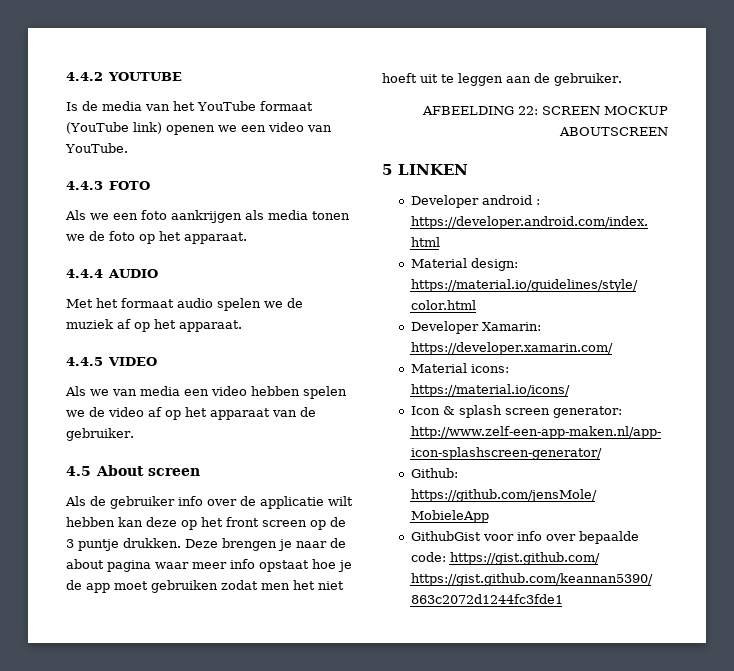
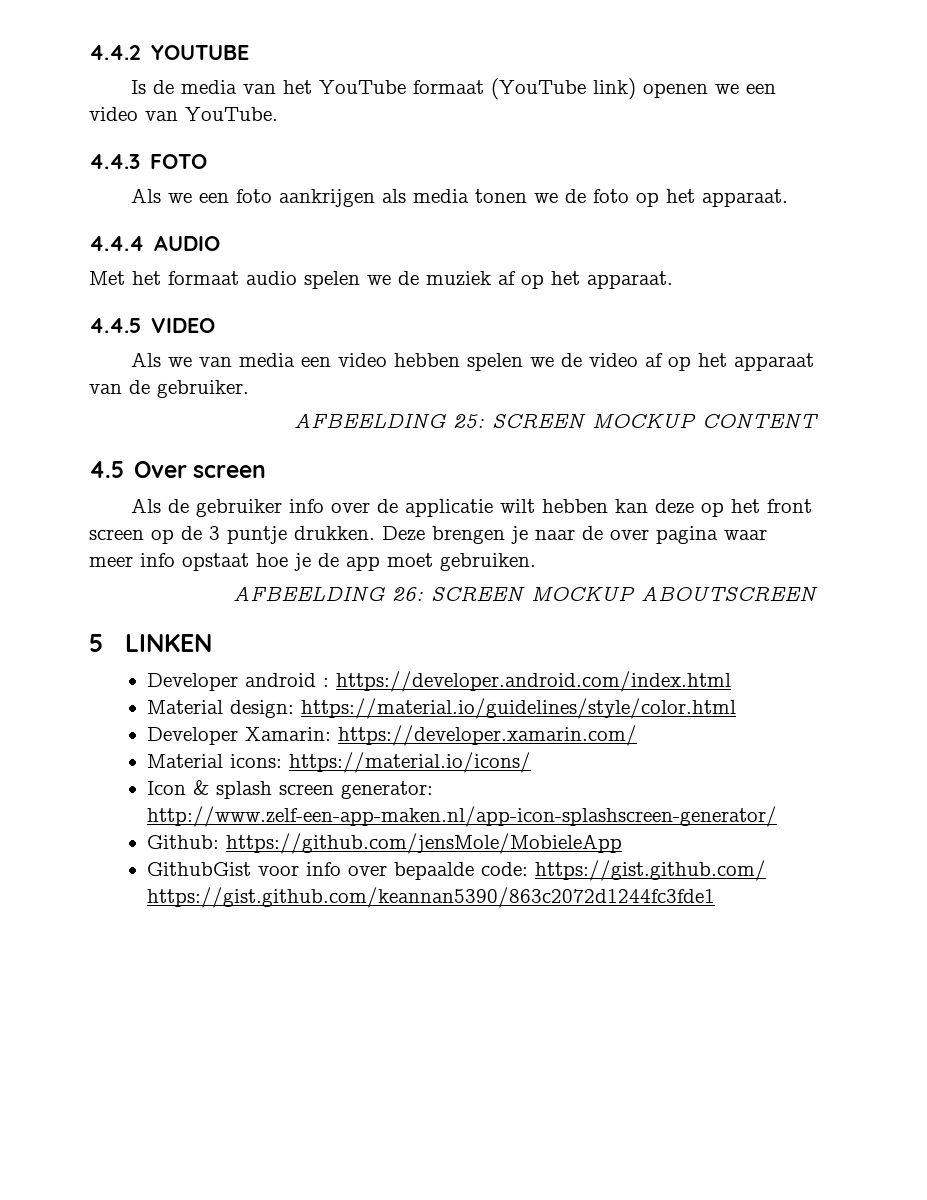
+ AFBEELDING 25: SCREEN MOCKUP CONTENT
- 4.5 About screen
+ 4.5 Over screen
- Deze brengen je naar de about pagina waar meer info opstaat hoe je de app moet gebruiken zodat men het niet hoeft uit te leggen aan de gebruiker.
- AFBEELDING 22: SCREEN MOCKUP ABOUTSCREEN
+ Deze brengen je naar de over pagina waar meer info opstaat hoe je de app moet gebruiken.
+ AFBEELDING 26: SCREEN MOCKUP ABOUTSCREEN

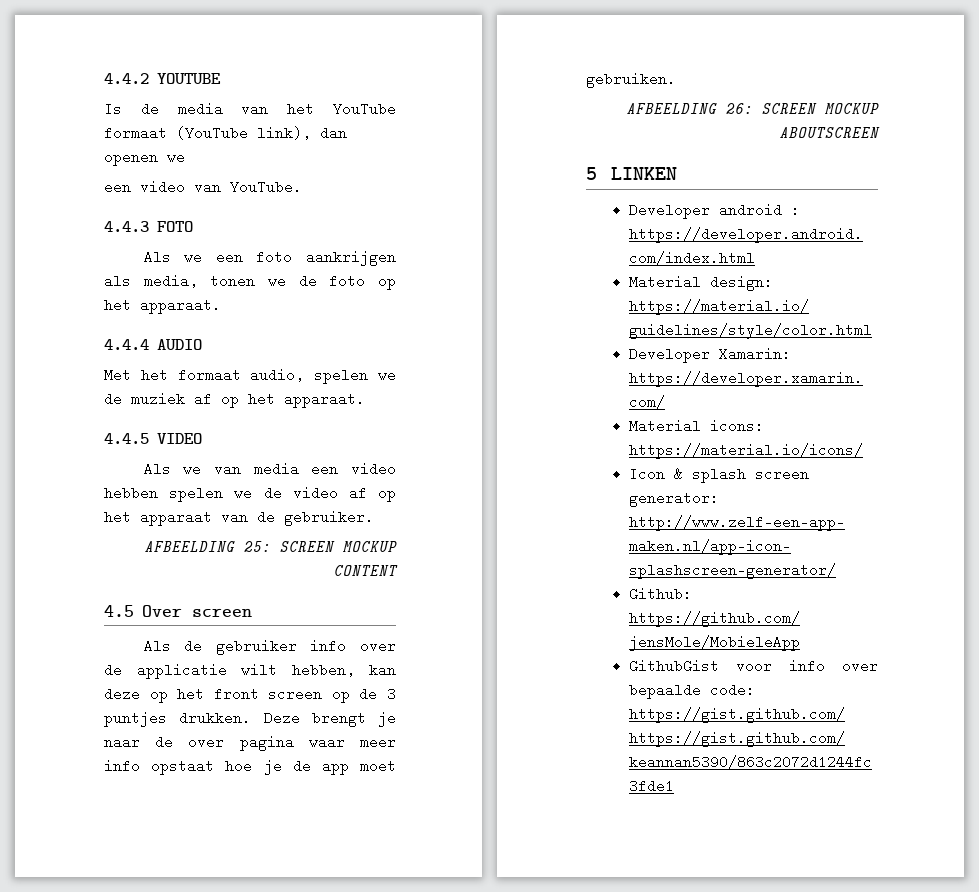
- Is de media van het YouTube formaat (YouTube link) openen we een video van YouTube.
+ Is de media van het YouTube formaat (YouTube link), dan openen we
+ een video van YouTube.
- Als we een foto aankrijgen als media tonen we de foto op het apparaat.
+ Als we een foto aankrijgen als media, tonen we de foto op het apparaat.
- Met het formaat audio spelen we de muziek af op het apparaat.
+ Met het formaat audio, spelen we de muziek af op het apparaat.
- Als de gebruiker info over de applicatie wilt hebben kan deze op het front screen op de 3 puntje drukken.
+ Als de gebruiker info over de applicatie wilt hebben, kan deze op het front screen op de 3 puntjes drukken.
- Deze brengen je naar de over pagina waar meer info opstaat hoe je de app moet gebruiken.
+ Deze brengt je naar de over pagina waar meer info opstaat hoe je de app moet gebruiken.

